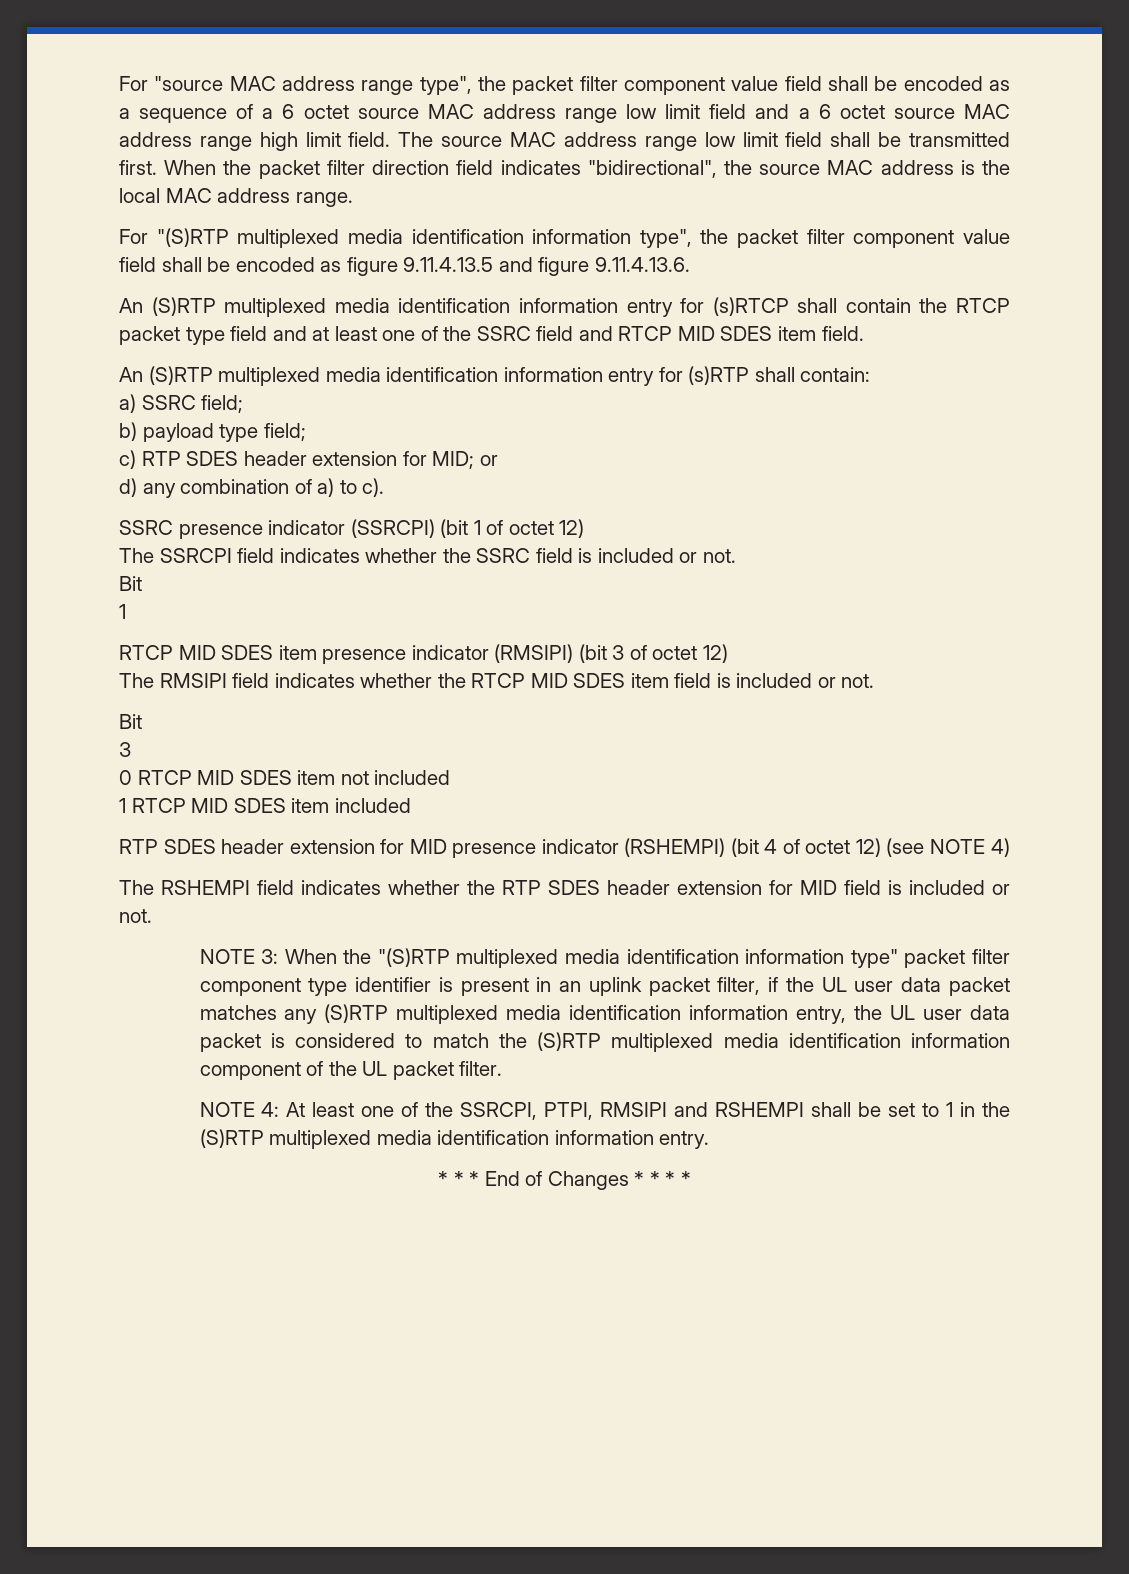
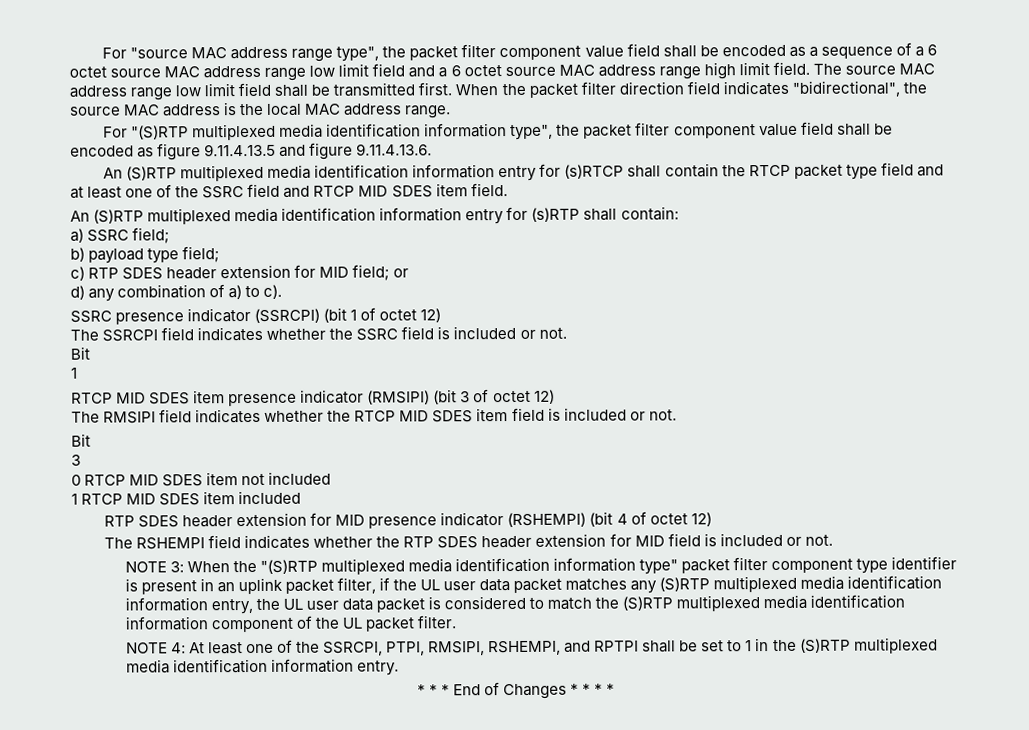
- c) RTP SDES header extension for MID; or
+ c) RTP SDES header extension for MID field; or
- RTP SDES header extension for MID presence indicator (RSHEMPI) (bit 4 of octet 12) (see NOTE 4)
+ RTP SDES header extension for MID presence indicator (RSHEMPI) (bit 4 of octet 12)
- NOTE 4: At least one of the SSRCPI, PTPI, RMSIPI and RSHEMPI shall be set to 1 in the (S)RTP multiplexed media identification information entry.
+ NOTE 4: At least one of the SSRCPI, PTPI, RMSIPI, RSHEMPI, and RPTPI shall be set to 1 in the (S)RTP multiplexed media identification information entry.

